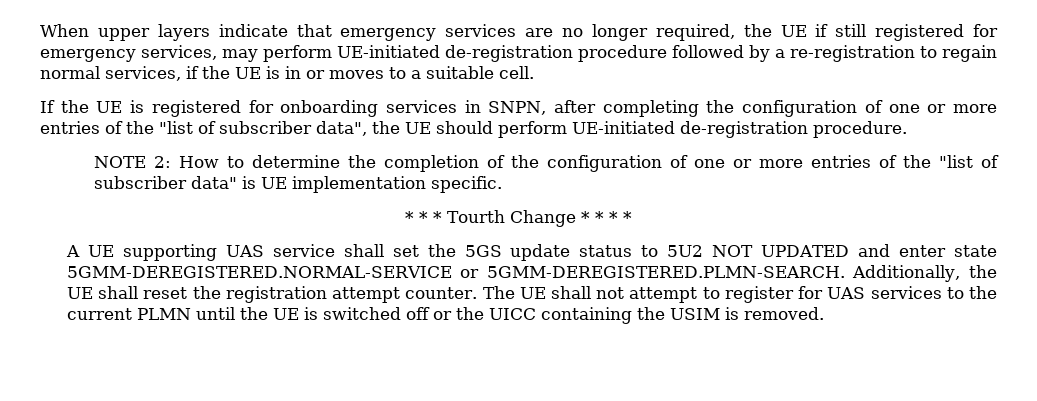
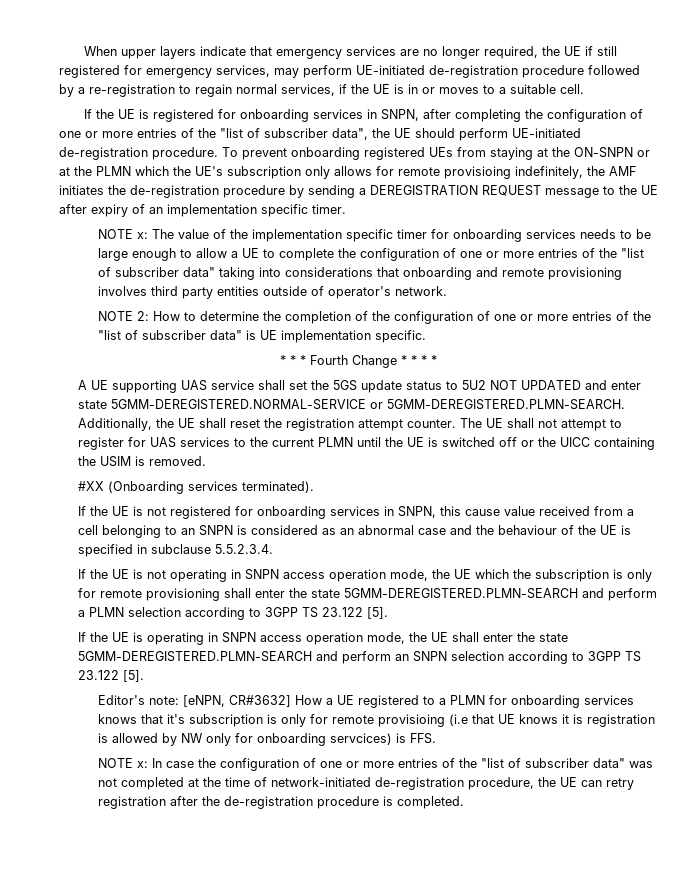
+ To prevent onboarding registered UEs from staying at the ON-SNPN or at the PLMN which the UE's subscription only allows for remote provisioing indefinitely, the AMF initiates the de-registration procedure by sending a DEREGISTRATION REQUEST message to the UE after expiry of an implementation specific timer.
+ NOTE x: The value of the implementation specific timer for onboarding services needs to be large enough to allow a UE to complete the configuration of one or more entries of the "list of subscriber data" taking into considerations that onboarding and remote provisioning involves third party entities outside of operator's network.
- * * * Tourth Change * * * *
+ * * * Fourth Change * * * *
+ #XX (Onboarding services terminated).
+ If the UE is not registered for onboarding services in SNPN, this cause value received from a cell belonging to an SNPN is considered as an abnormal case and the behaviour of the UE is specified in subclause 5.5.2.3.4.
+ If the UE is not operating in SNPN access operation mode, the UE which the subscription is only for remote provisioning shall enter the state 5GMM-DEREGISTERED.PLMN-SEARCH and perform a PLMN selection according to 3GPP TS 23.122 [5].
+ If the UE is operating in SNPN access operation mode, the UE shall enter the state 5GMM-DEREGISTERED.PLMN-SEARCH and perform an SNPN selection according to 3GPP TS 23.122 [5].
+ Editor's note: [eNPN, CR#3632] How a UE registered to a PLMN for onboarding services knows that it's subscription is only for remote provisioing (i.e that UE knows it is registration is allowed by NW only for onboarding servcices) is FFS.
+ NOTE x: In case the configuration of one or more entries of the "list of subscriber data" was not completed at the time of network-initiated de-registration procedure, the UE can retry registration after the de-registration procedure is completed.

